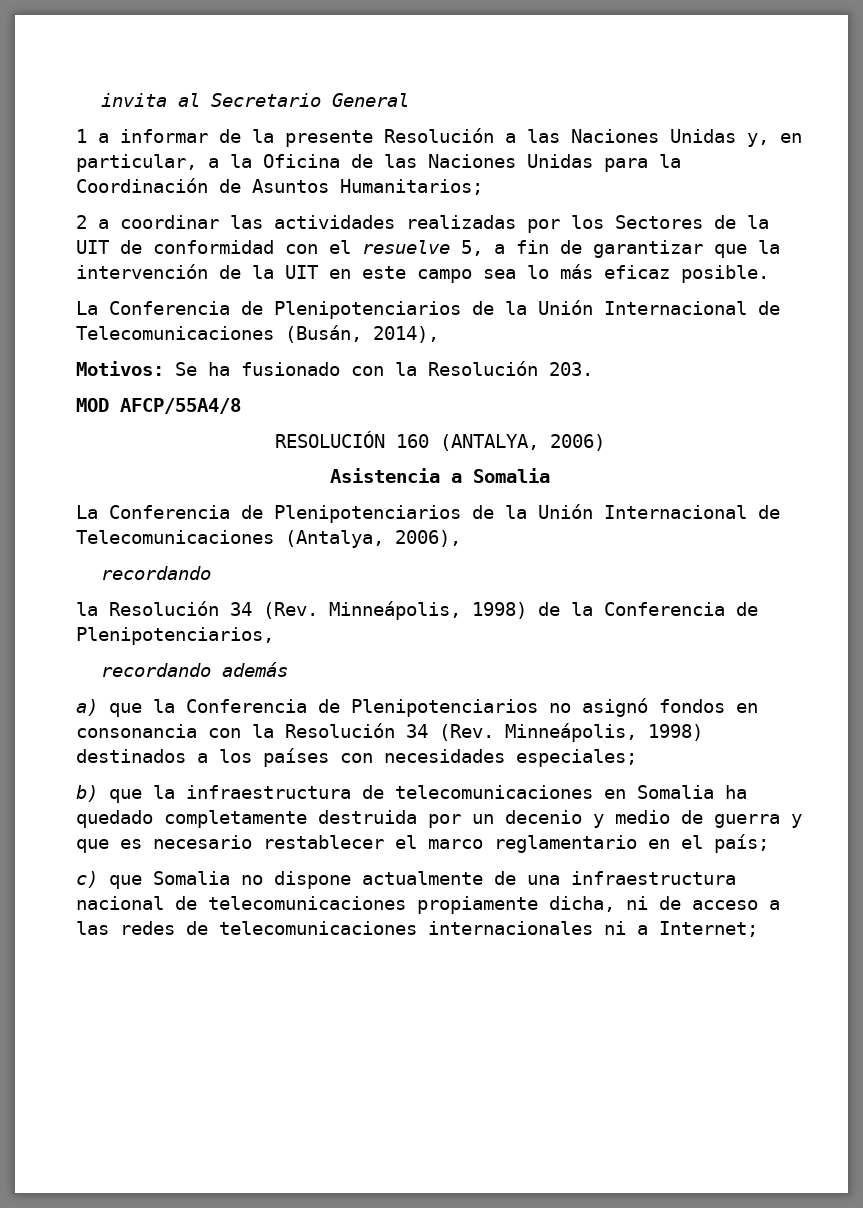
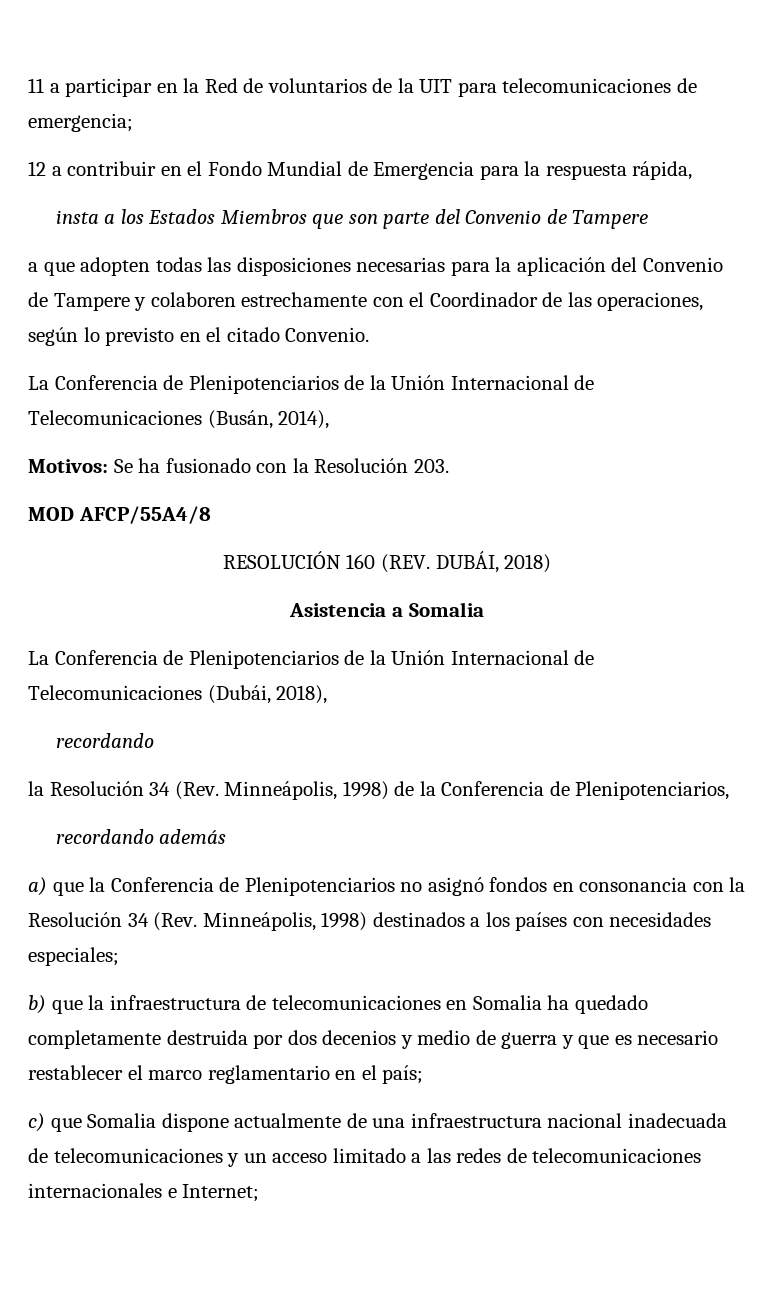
- invita al Secretario General
- 1 a informar de la presente Resolución a las Naciones Unidas y, en particular, a la Oficina de las Naciones Unidas para la Coordinación de Asuntos Humanitarios;
- 2 a coordinar las actividades realizadas por los Sectores de la UIT de conformidad con el resuelve 5, a fin de garantizar que la intervención de la UIT en este campo sea lo más eficaz posible.
+ 11 a participar en la Red de voluntarios de la UIT para telecomunicaciones de emergencia;
+ 12 a contribuir en el Fondo Mundial de Emergencia para la respuesta rápida,
+ insta a los Estados Miembros que son parte del Convenio de Tampere
+ a que adopten todas las disposiciones necesarias para la aplicación del Convenio de Tampere y colaboren estrechamente con el Coordinador de las operaciones, según lo previsto en el citado Convenio.
- RESOLUCIÓN 160 (ANTALYA, 2006)
+ RESOLUCIÓN 160 (REV. DUBÁI, 2018)
- La Conferencia de Plenipotenciarios de la Unión Internacional de Telecomunicaciones (Antalya, 2006),
+ La Conferencia de Plenipotenciarios de la Unión Internacional de Telecomunicaciones (Dubái, 2018),
- b) que la infraestructura de telecomunicaciones en Somalia ha quedado completamente destruida por un decenio y medio de guerra y que es necesario restablecer el marco reglamentario en el país;
+ b) que la infraestructura de telecomunicaciones en Somalia ha quedado completamente destruida por dos decenios y medio de guerra y que es necesario restablecer el marco reglamentario en el país;
- c) que Somalia no dispone actualmente de una infraestructura nacional de telecomunicaciones propiamente dicha, ni de acceso a las redes de telecomunicaciones internacionales ni a Internet;
+ c) que Somalia dispone actualmente de una infraestructura nacional inadecuada de telecomunicaciones y un acceso limitado a las redes de telecomunicaciones internacionales e Internet;

